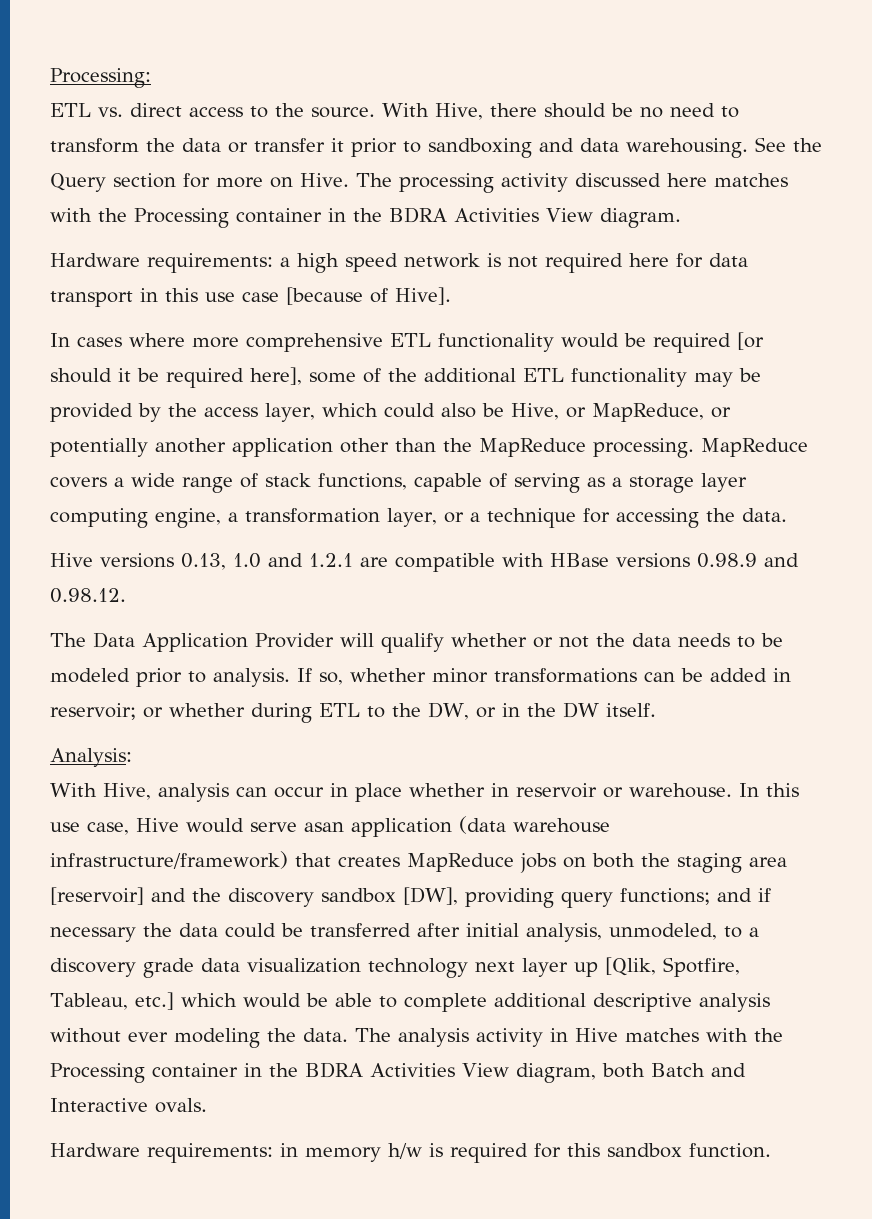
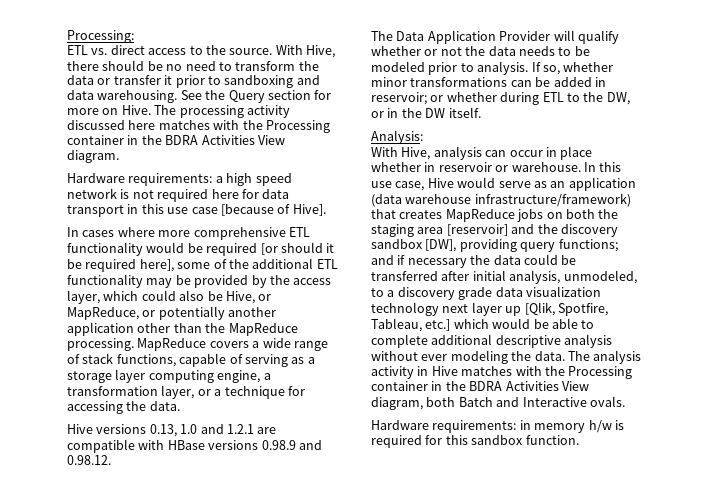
- In this use case, Hive would serve asan application (data warehouse infrastructure/framework) that creates MapReduce jobs on both the staging area [reservoir] and the discovery sandbox [DW], providing query functions;
+ In this use case, Hive would serve as an application (data warehouse infrastructure/framework) that creates MapReduce jobs on both the staging area [reservoir] and the discovery sandbox [DW], providing query functions;

